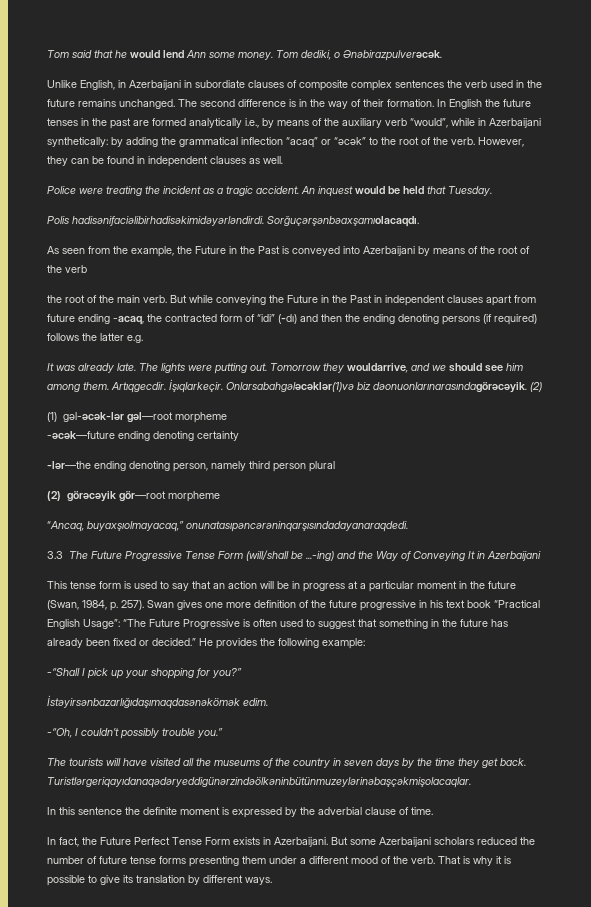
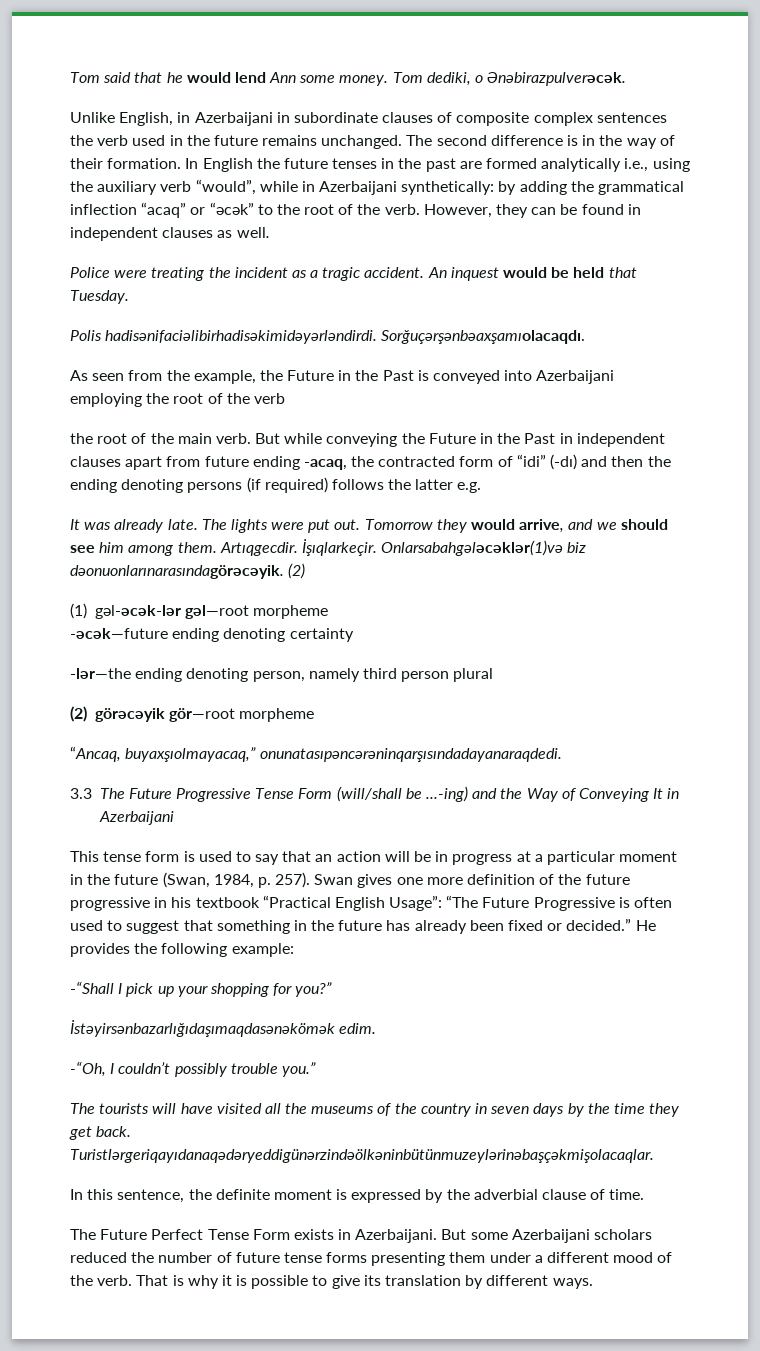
- Unlike English, in Azerbaijani in subordiate clauses of composite complex sentences the verb used in the future remains unchanged.
+ Unlike English, in Azerbaijani in subordinate clauses of composite complex sentences the verb used in the future remains unchanged.
- In English the future tenses in the past are formed analytically i.e., by means of the auxiliary verb “would”, while in Azerbaijani synthetically: by adding the grammatical inflection “acaq” or “əcək” to the root of the verb.
+ In English the future tenses in the past are formed analytically i.e., using the auxiliary verb “would”, while in Azerbaijani synthetically: by adding the grammatical inflection “acaq” or “əcək” to the root of the verb.
- As seen from the example, the Future in the Past is conveyed into Azerbaijani by means of the root of the verb
+ As seen from the example, the Future in the Past is conveyed into Azerbaijani employing the root of the verb
- The lights were putting out.
+ The lights were put out.
- Tomorrow they wouldarrive, and we should see him among them.
+ Tomorrow they would arrive, and we should see him among them.
- Swan gives one more definition of the future progressive in his text book “Practical English Usage”: “The Future Progressive is often used to suggest that something in the future has already been fixed or decided.”
+ Swan gives one more definition of the future progressive in his textbook “Practical English Usage”: “The Future Progressive is often used to suggest that something in the future has already been fixed or decided.”
- In this sentence the definite moment is expressed by the adverbial clause of time.
+ In this sentence, the definite moment is expressed by the adverbial clause of time.
- In fact, the Future Perfect Tense Form exists in Azerbaijani.
+ The Future Perfect Tense Form exists in Azerbaijani.

